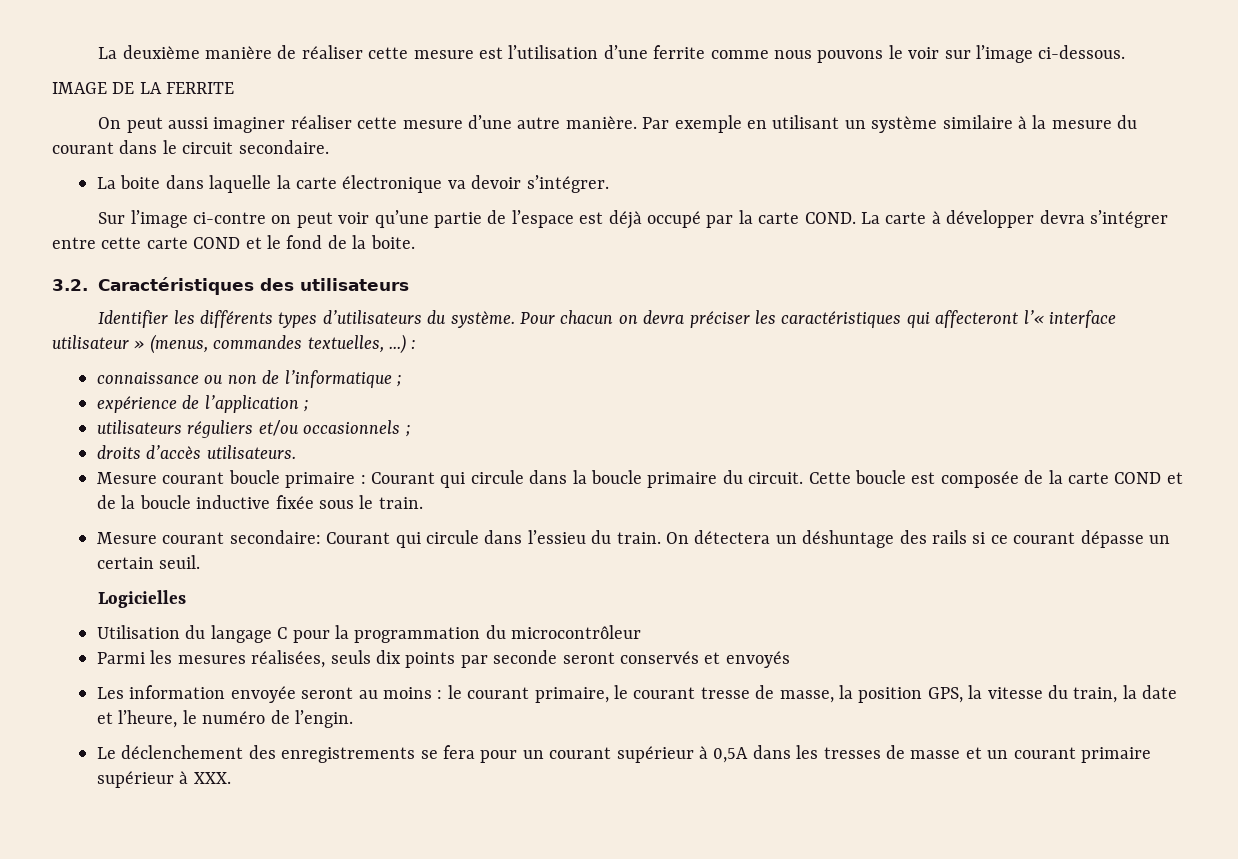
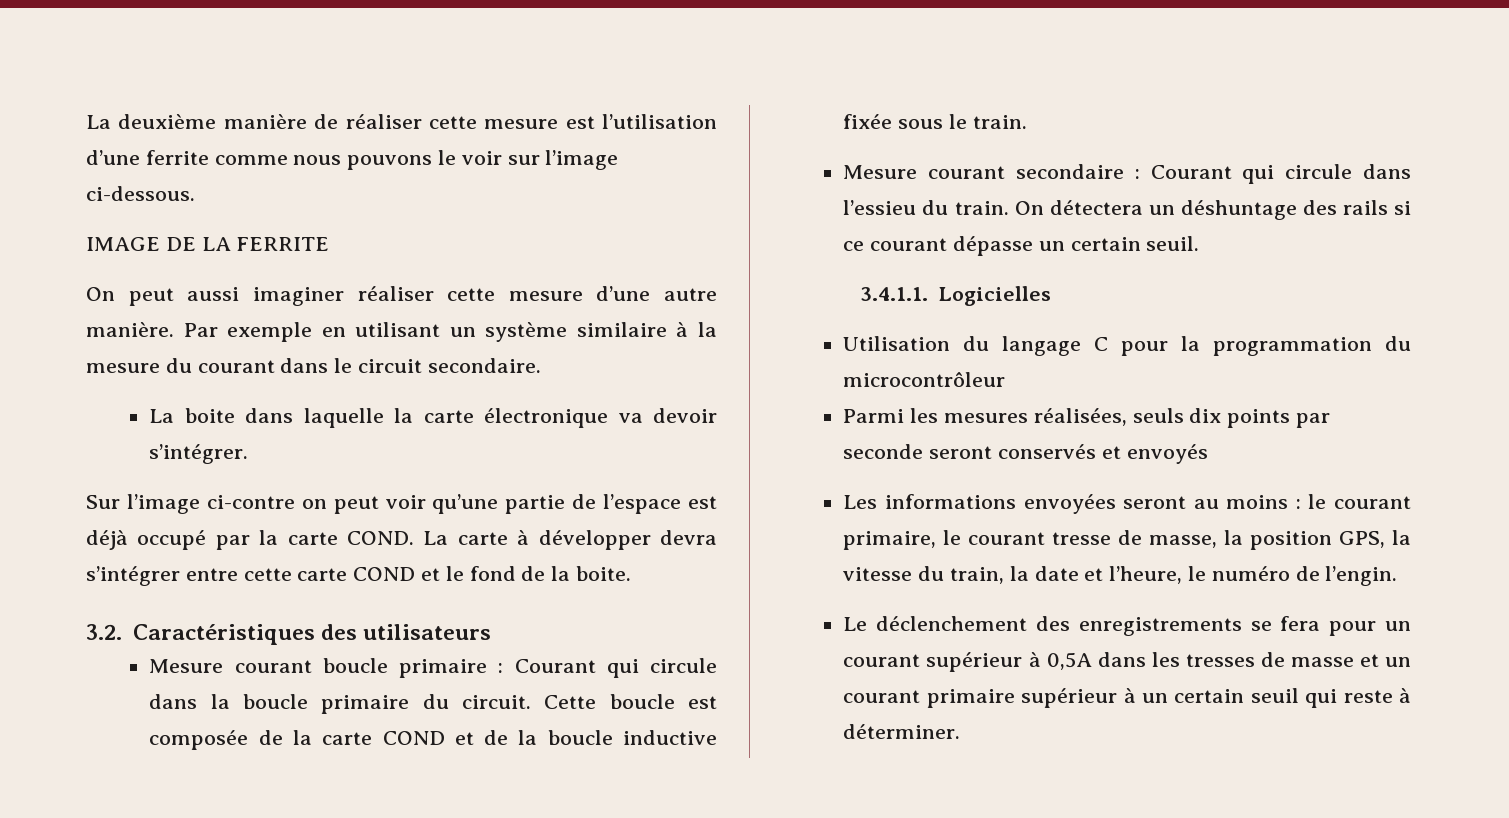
- Identifier les différents types d’utilisateurs du système. Pour chacun on devra préciser les caractéristiques qui affecteront l’« interface utilisateur » (menus, commandes textuelles, ...) :
- connaissance ou non de l’informatique ;
- expérience de l’application ;
- utilisateurs réguliers et/ou occasionnels ;
- droits d’accès utilisateurs.
- Mesure courant secondaire: Courant qui circule dans l’essieu du train.
+ Mesure courant secondaire : Courant qui circule dans l’essieu du train.
- Logicielles
+ 3.4.1.1. Logicielles
- Les information envoyée seront au moins : le courant primaire, le courant tresse de masse, la position GPS, la vitesse du train, la date et l’heure, le numéro de l’engin.
+ Les informations envoyées seront au moins : le courant primaire, le courant tresse de masse, la position GPS, la vitesse du train, la date et l’heure, le numéro de l’engin.
- Le déclenchement des enregistrements se fera pour un courant supérieur à 0,5A dans les tresses de masse et un courant primaire supérieur à XXX.
+ Le déclenchement des enregistrements se fera pour un courant supérieur à 0,5A dans les tresses de masse et un courant primaire supérieur à un certain seuil qui reste à déterminer.

